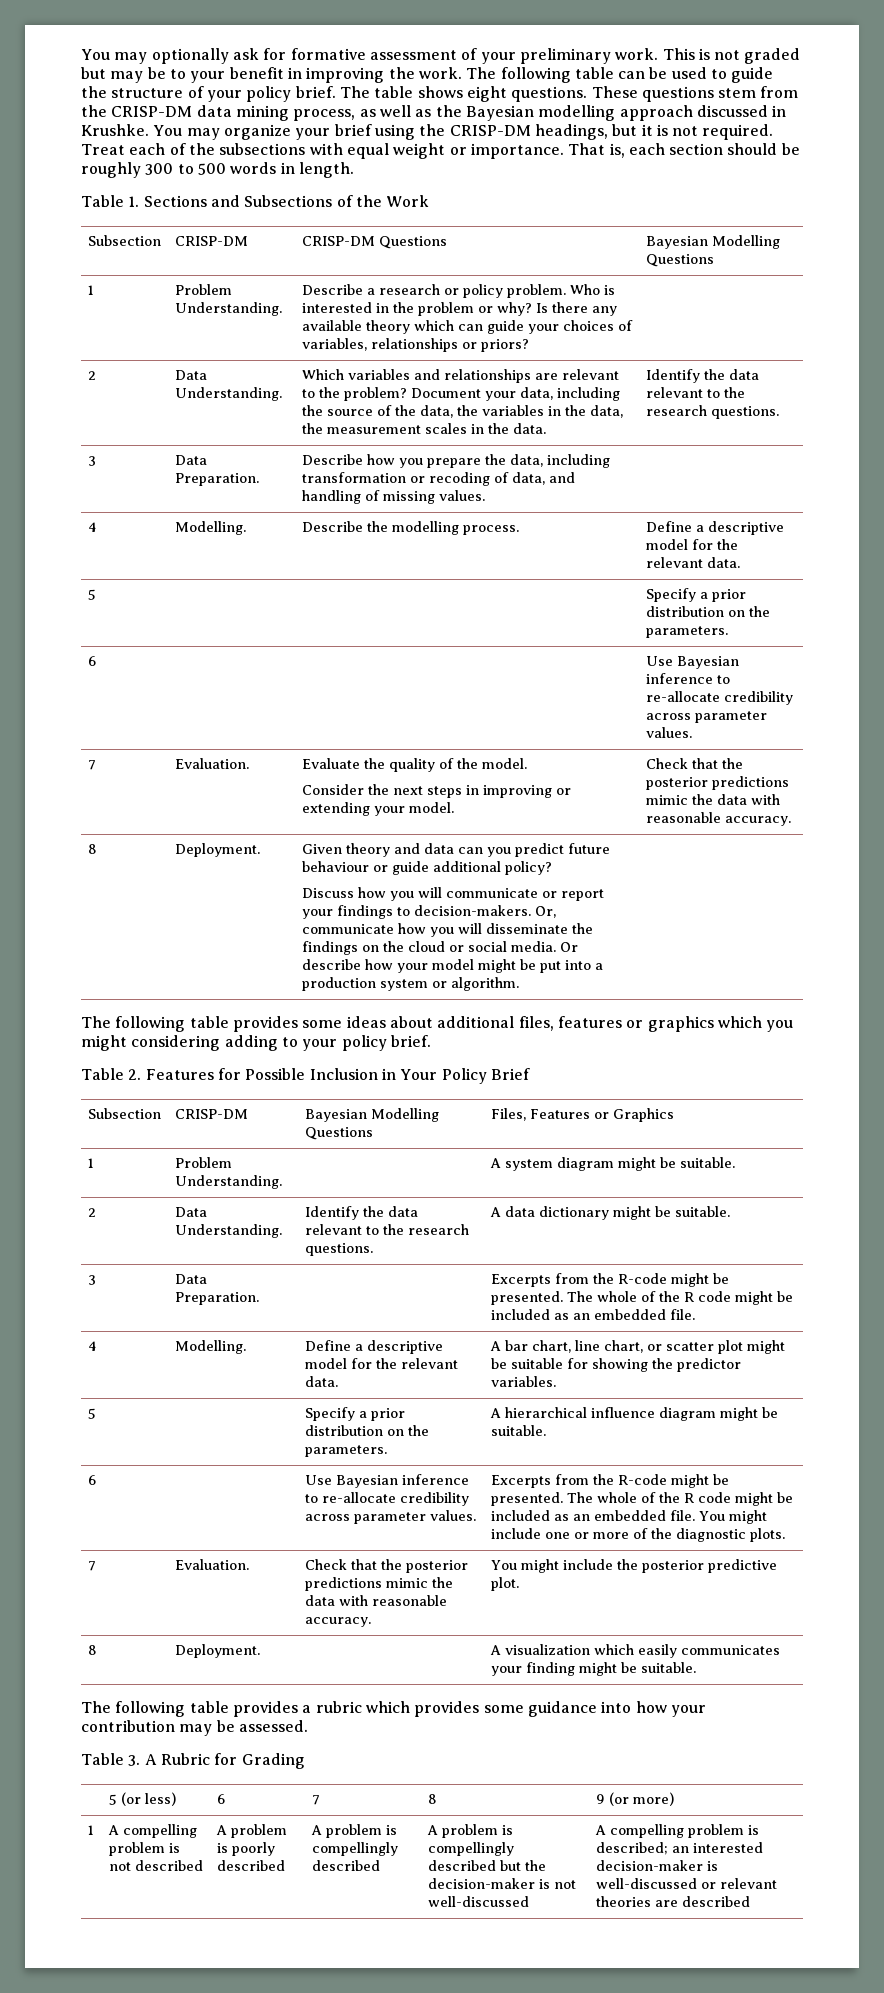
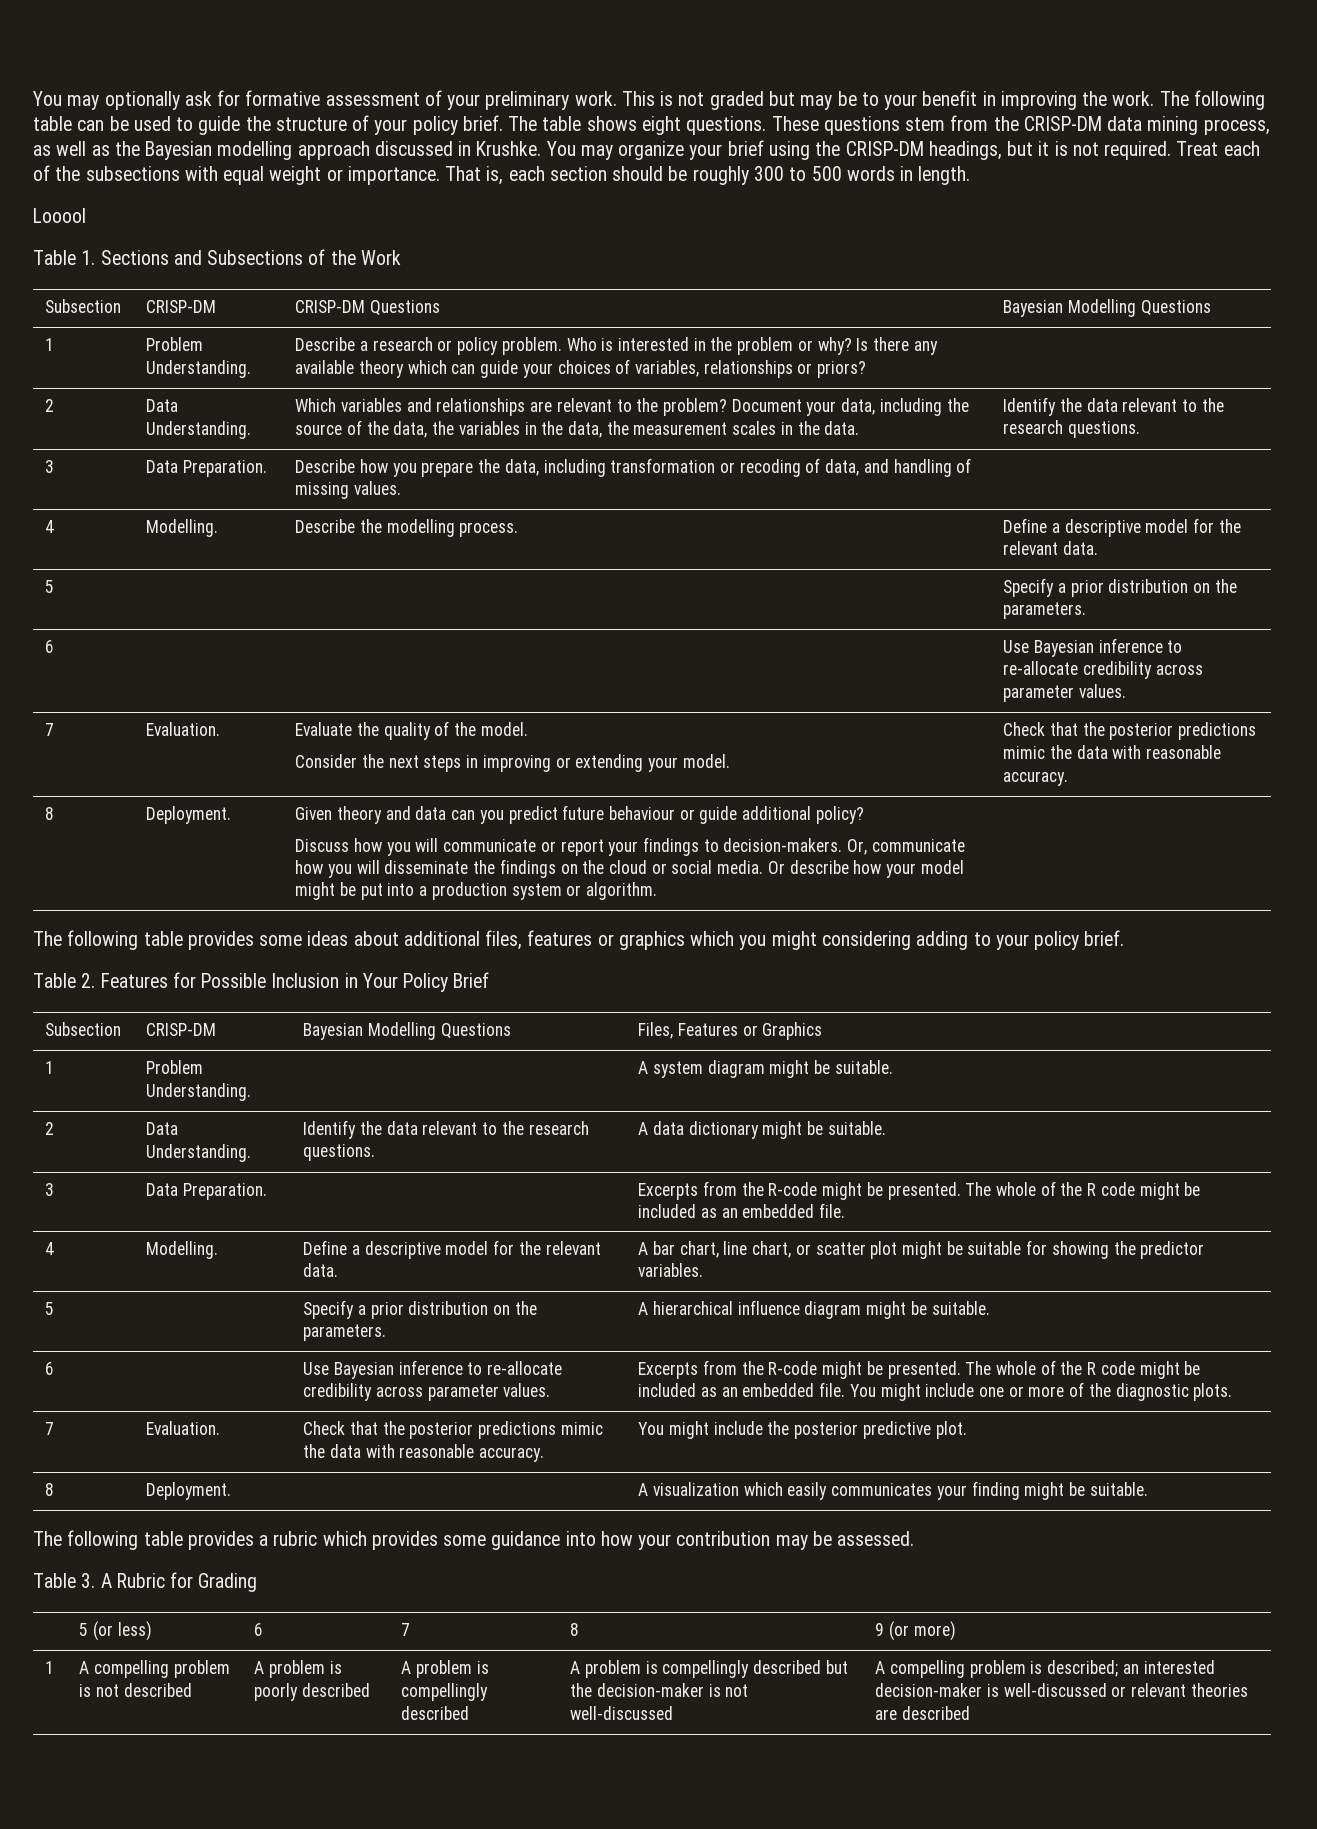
+ Looool

